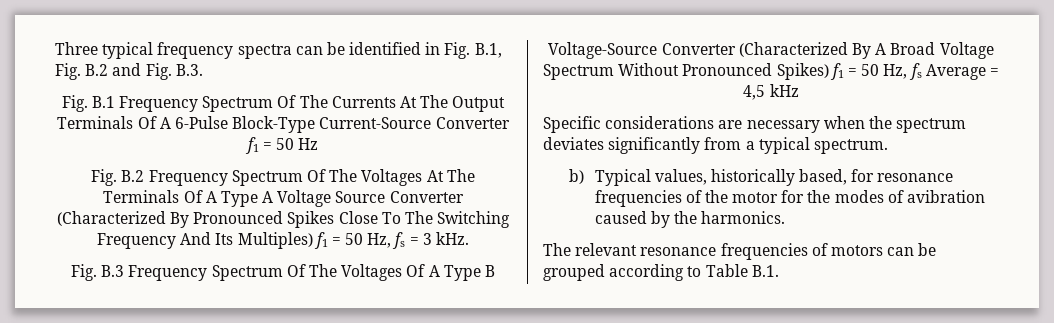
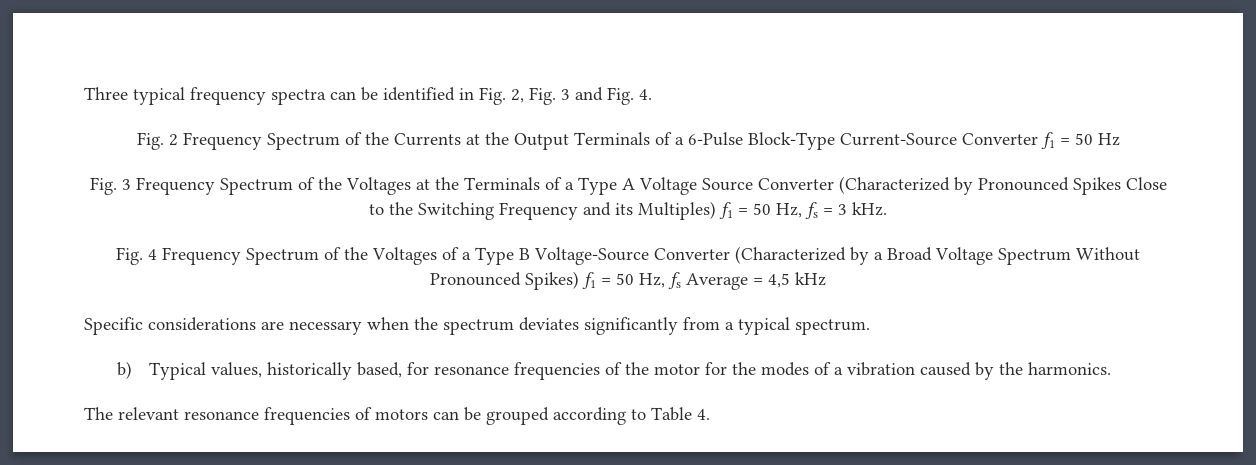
- Three typical frequency spectra can be identified in Fig. B.1, Fig. B.2 and Fig. B.3.
- Fig. B.1 Frequency Spectrum Of The Currents At The Output Terminals Of A 6-Pulse Block-Type Current-Source Converter f1 = 50 Hz
+ Three typical frequency spectra can be identified in Fig. 2, Fig. 3 and Fig. 4.
+ Fig. 2 Frequency Spectrum of the Currents at the Output Terminals of a 6-Pulse Block-Type Current-Source Converter f1 = 50 Hz
- Fig. B.2 Frequency Spectrum Of The Voltages At The Terminals Of A Type A Voltage Source Converter (Characterized By Pronounced Spikes Close To The Switching Frequency And Its Multiples) f1 = 50 Hz, fs = 3 kHz.
+ Fig. 3 Frequency Spectrum of the Voltages at the Terminals of a Type A Voltage Source Converter (Characterized by Pronounced Spikes Close to the Switching Frequency and its Multiples) f1 = 50 Hz, fs = 3 kHz.
- Fig. B.3 Frequency Spectrum Of The Voltages Of A Type B Voltage-Source Converter (Characterized By A Broad Voltage Spectrum Without Pronounced Spikes) f1 = 50 Hz, fs Average = 4,5 kHz
+ Fig. 4 Frequency Spectrum of the Voltages of a Type B Voltage-Source Converter (Characterized by a Broad Voltage Spectrum Without Pronounced Spikes) f1 = 50 Hz, fs Average = 4,5 kHz
- b) Typical values, historically based, for resonance frequencies of the motor for the modes of avibration caused by the harmonics.
+ b) Typical values, historically based, for resonance frequencies of the motor for the modes of a vibration caused by the harmonics.
- The relevant resonance frequencies of motors can be grouped according to Table B.1.
+ The relevant resonance frequencies of motors can be grouped according to Table 4.

